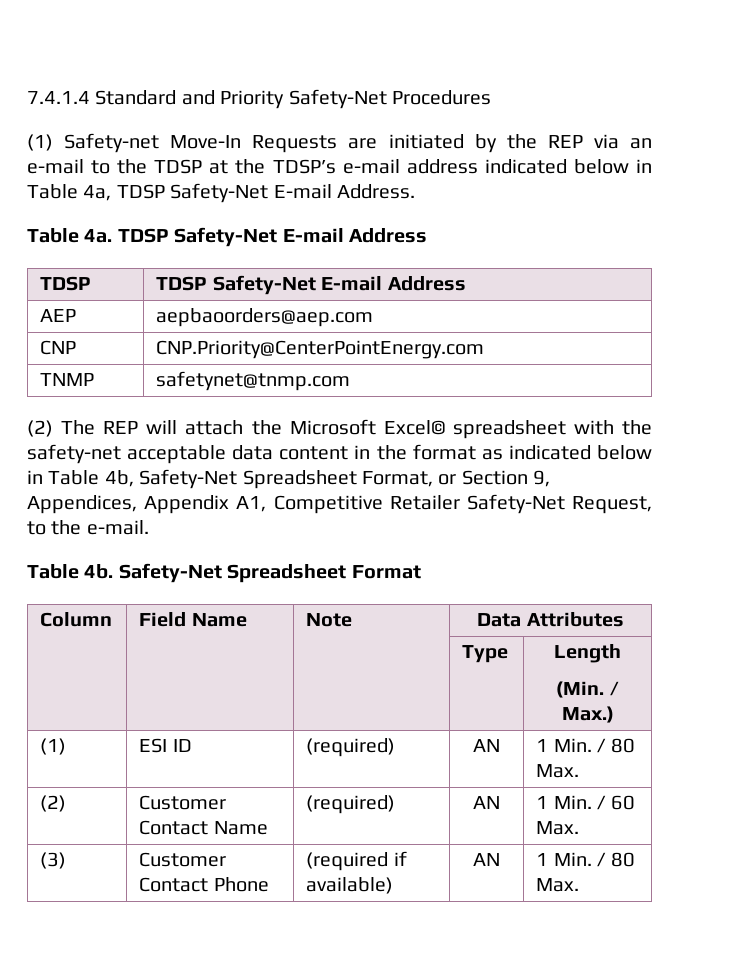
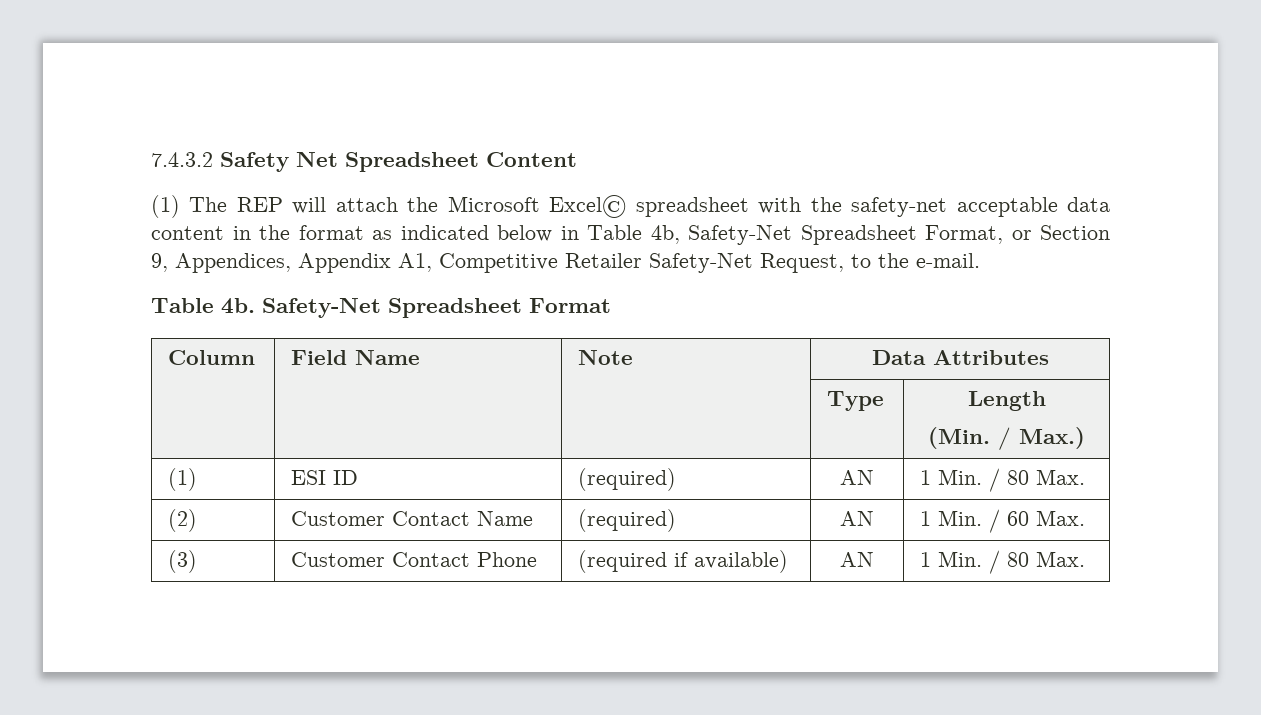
- 7.4.1.4 Standard and Priority Safety-Net Procedures
- (1) Safety-net Move-In Requests are initiated by the REP via an e-mail to the TDSP at the TDSP’s e-mail address indicated below in Table 4a, TDSP Safety-Net E-mail Address.
- Table 4a. TDSP Safety-Net E-mail Address
- TDSP | TDSP Safety-Net E-mail Address
- AEP | aepbaoorders@aep.com
- CNP | CNP.Priority@CenterPointEnergy.com
- TNMP | safetynet@tnmp.com
- (2) The REP will attach the Microsoft Excel© spreadsheet with the safety-net acceptable data content in the format as indicated below in Table 4b, Safety-Net Spreadsheet Format, or Section 9, Appendices, Appendix A1, Competitive Retailer Safety-Net Request, to the e-mail.
+ 7.4.3.2 Safety Net Spreadsheet Content
+ (1) The REP will attach the Microsoft Excel© spreadsheet with the safety-net acceptable data content in the format as indicated below in Table 4b, Safety-Net Spreadsheet Format, or Section 9, Appendices, Appendix A1, Competitive Retailer Safety-Net Request, to the e-mail.

